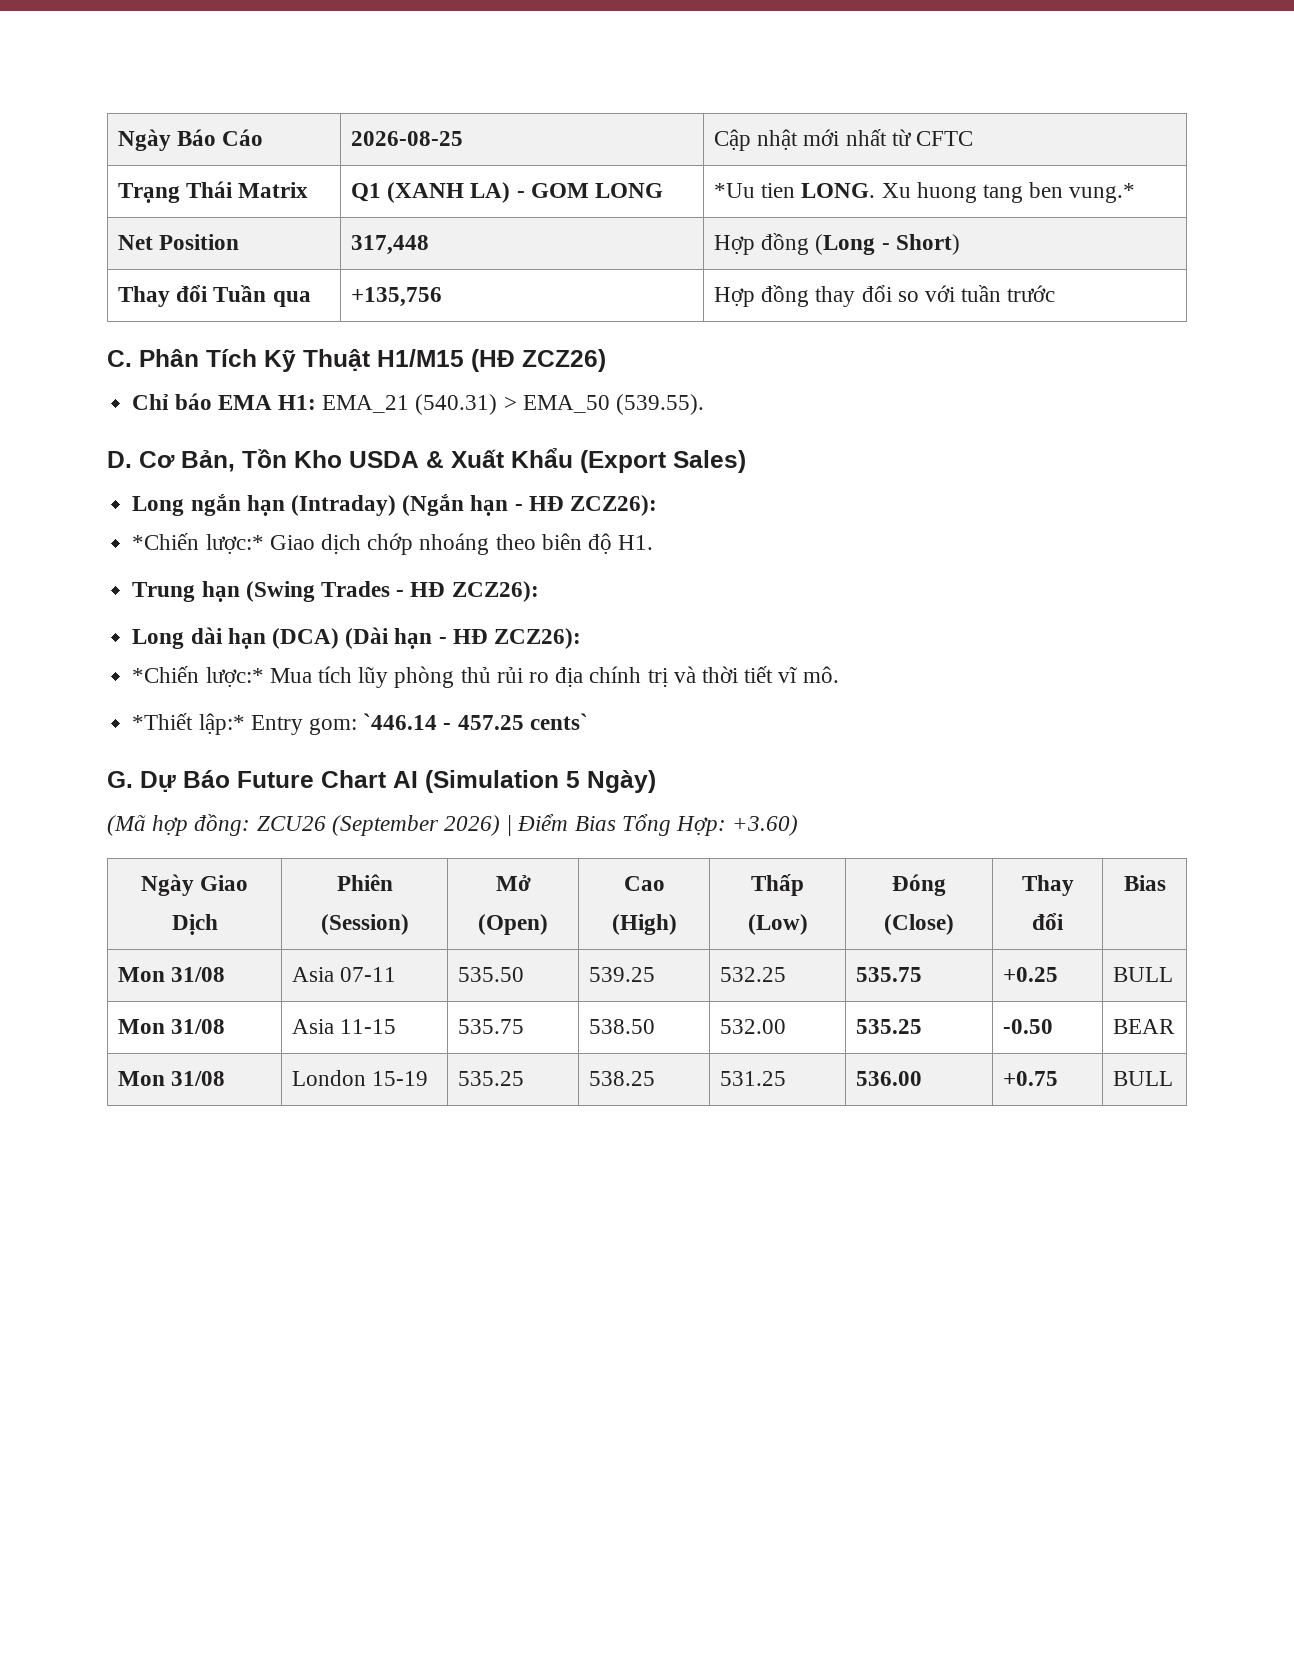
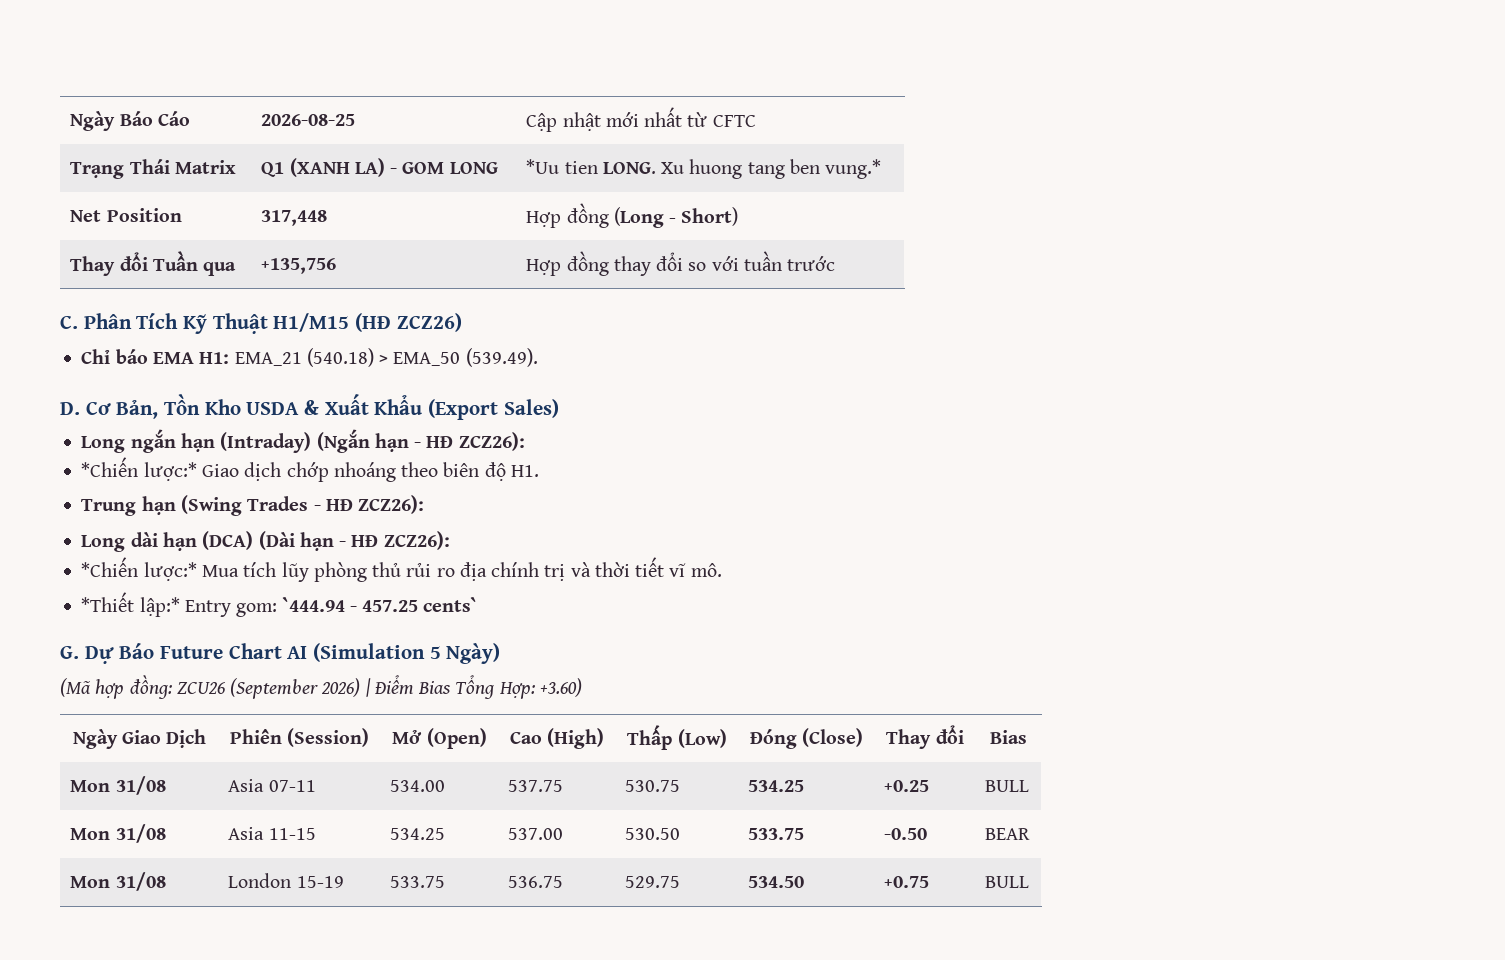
- Chỉ báo EMA H1: EMA_21 (540.31) > EMA_50 (539.55).
+ Chỉ báo EMA H1: EMA_21 (540.18) > EMA_50 (539.49).
- *Thiết lập:* Entry gom: `446.14 - 457.25 cents`
+ *Thiết lập:* Entry gom: `444.94 - 457.25 cents`
- Mon 31/08 | Asia 07-11 | 535.50 | 539.25 | 532.25 | 535.75 | +0.25 | BULL
+ Mon 31/08 | Asia 07-11 | 534.00 | 537.75 | 530.75 | 534.25 | +0.25 | BULL
- Mon 31/08 | Asia 11-15 | 535.75 | 538.50 | 532.00 | 535.25 | -0.50 | BEAR
+ Mon 31/08 | Asia 11-15 | 534.25 | 537.00 | 530.50 | 533.75 | -0.50 | BEAR
- Mon 31/08 | London 15-19 | 535.25 | 538.25 | 531.25 | 536.00 | +0.75 | BULL
+ Mon 31/08 | London 15-19 | 533.75 | 536.75 | 529.75 | 534.50 | +0.75 | BULL

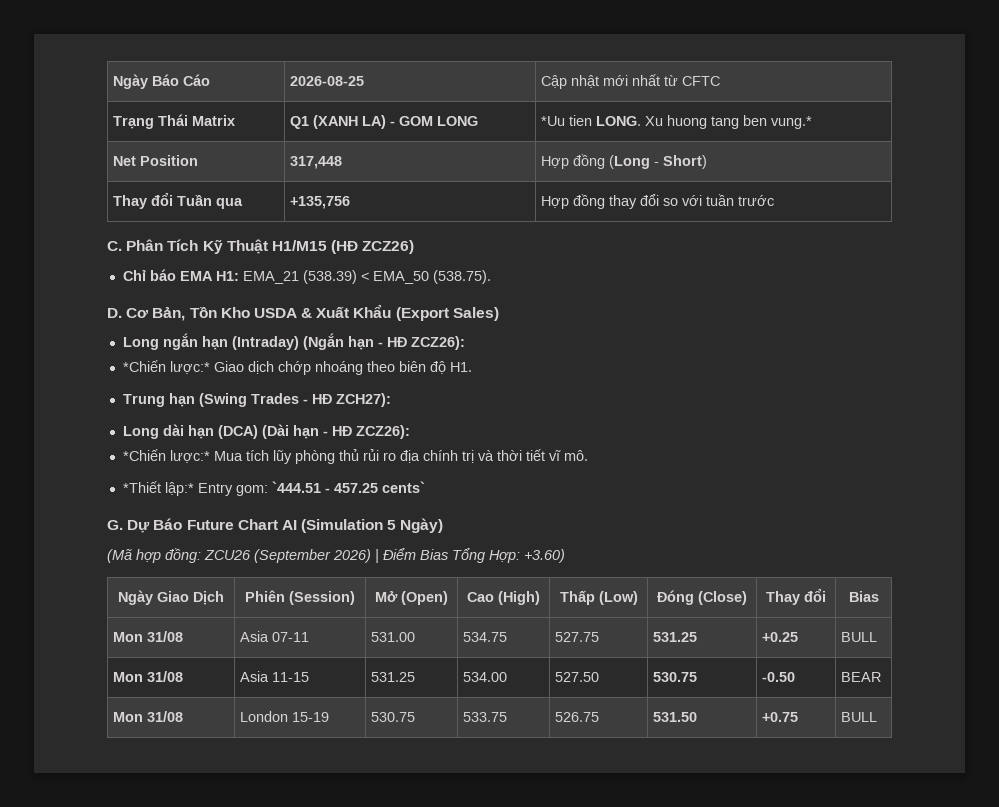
- Chỉ báo EMA H1: EMA_21 (540.18) > EMA_50 (539.49).
+ Chỉ báo EMA H1: EMA_21 (538.39) < EMA_50 (538.75).
- Trung hạn (Swing Trades - HĐ ZCZ26):
+ Trung hạn (Swing Trades - HĐ ZCH27):
- *Thiết lập:* Entry gom: `444.94 - 457.25 cents`
+ *Thiết lập:* Entry gom: `444.51 - 457.25 cents`
- Mon 31/08 | Asia 07-11 | 534.00 | 537.75 | 530.75 | 534.25 | +0.25 | BULL
+ Mon 31/08 | Asia 07-11 | 531.00 | 534.75 | 527.75 | 531.25 | +0.25 | BULL
- Mon 31/08 | Asia 11-15 | 534.25 | 537.00 | 530.50 | 533.75 | -0.50 | BEAR
+ Mon 31/08 | Asia 11-15 | 531.25 | 534.00 | 527.50 | 530.75 | -0.50 | BEAR
- Mon 31/08 | London 15-19 | 533.75 | 536.75 | 529.75 | 534.50 | +0.75 | BULL
+ Mon 31/08 | London 15-19 | 530.75 | 533.75 | 526.75 | 531.50 | +0.75 | BULL

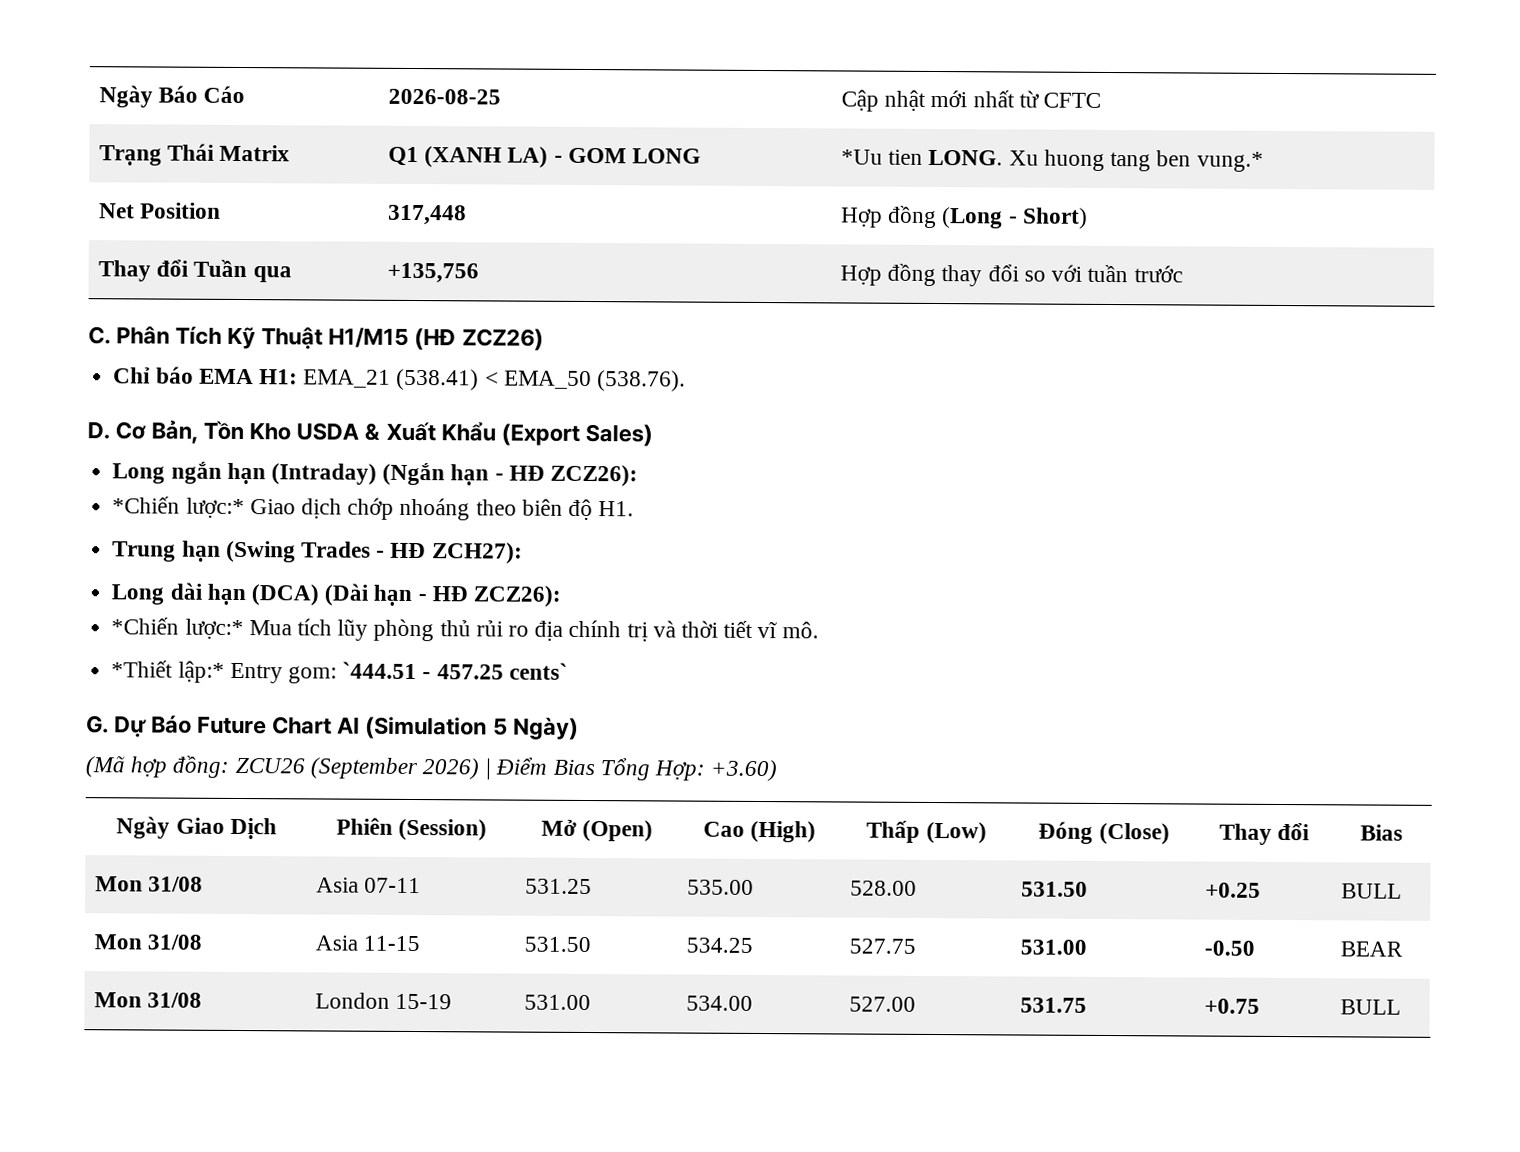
- Chỉ báo EMA H1: EMA_21 (538.39) < EMA_50 (538.75).
+ Chỉ báo EMA H1: EMA_21 (538.41) < EMA_50 (538.76).
- Mon 31/08 | Asia 07-11 | 531.00 | 534.75 | 527.75 | 531.25 | +0.25 | BULL
+ Mon 31/08 | Asia 07-11 | 531.25 | 535.00 | 528.00 | 531.50 | +0.25 | BULL
- Mon 31/08 | Asia 11-15 | 531.25 | 534.00 | 527.50 | 530.75 | -0.50 | BEAR
+ Mon 31/08 | Asia 11-15 | 531.50 | 534.25 | 527.75 | 531.00 | -0.50 | BEAR
- Mon 31/08 | London 15-19 | 530.75 | 533.75 | 526.75 | 531.50 | +0.75 | BULL
+ Mon 31/08 | London 15-19 | 531.00 | 534.00 | 527.00 | 531.75 | +0.75 | BULL

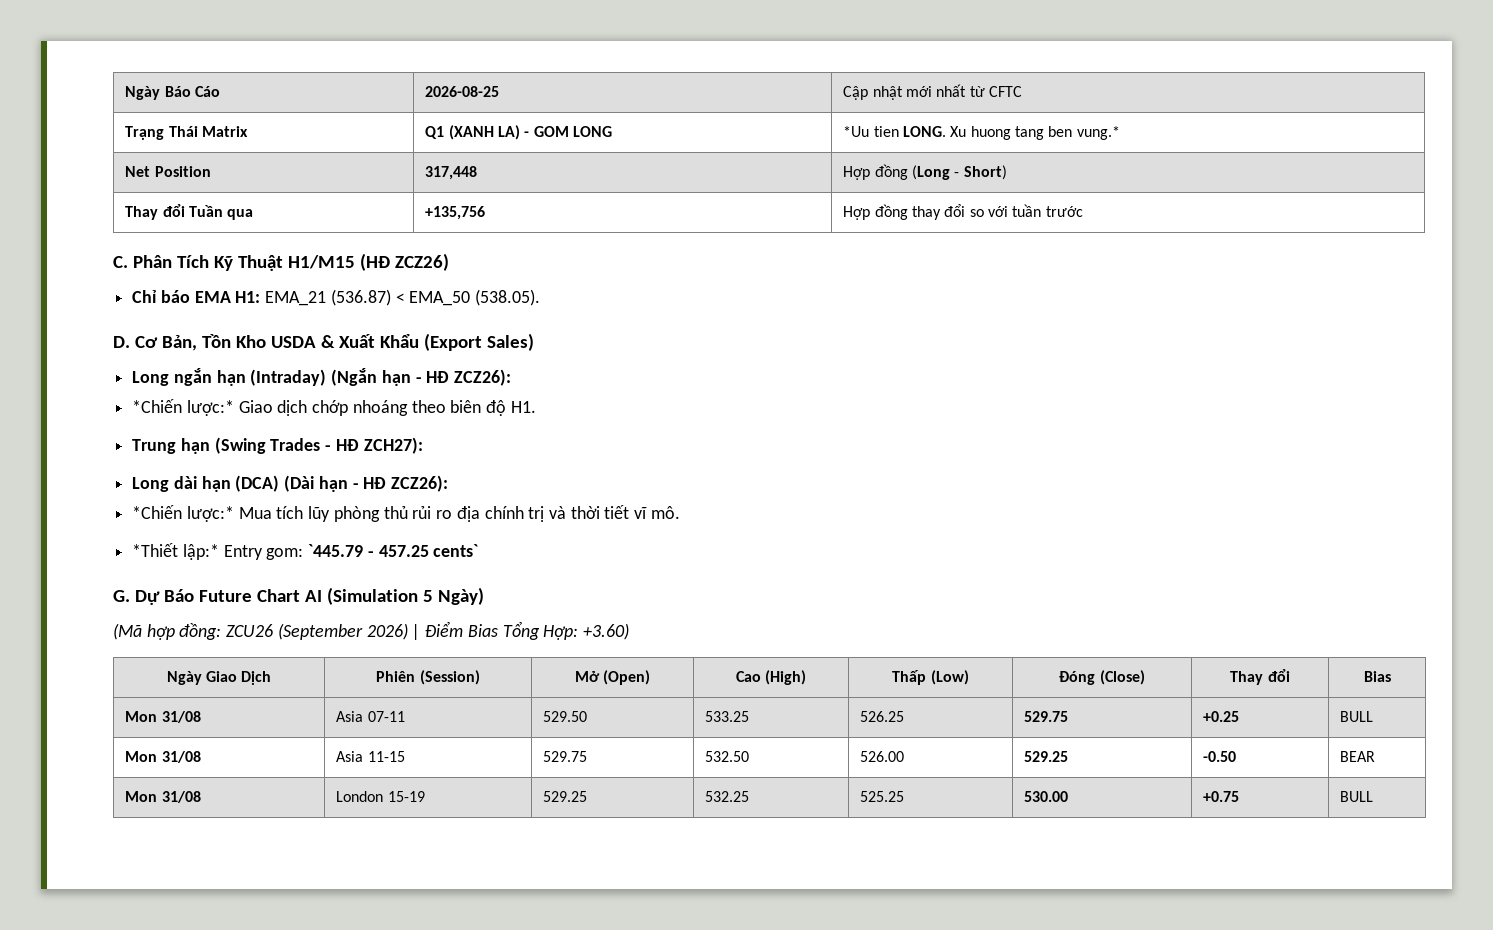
- Chỉ báo EMA H1: EMA_21 (538.41) < EMA_50 (538.76).
+ Chỉ báo EMA H1: EMA_21 (536.87) < EMA_50 (538.05).
- *Thiết lập:* Entry gom: `444.51 - 457.25 cents`
+ *Thiết lập:* Entry gom: `445.79 - 457.25 cents`
- Mon 31/08 | Asia 07-11 | 531.25 | 535.00 | 528.00 | 531.50 | +0.25 | BULL
+ Mon 31/08 | Asia 07-11 | 529.50 | 533.25 | 526.25 | 529.75 | +0.25 | BULL
- Mon 31/08 | Asia 11-15 | 531.50 | 534.25 | 527.75 | 531.00 | -0.50 | BEAR
+ Mon 31/08 | Asia 11-15 | 529.75 | 532.50 | 526.00 | 529.25 | -0.50 | BEAR
- Mon 31/08 | London 15-19 | 531.00 | 534.00 | 527.00 | 531.75 | +0.75 | BULL
+ Mon 31/08 | London 15-19 | 529.25 | 532.25 | 525.25 | 530.00 | +0.75 | BULL

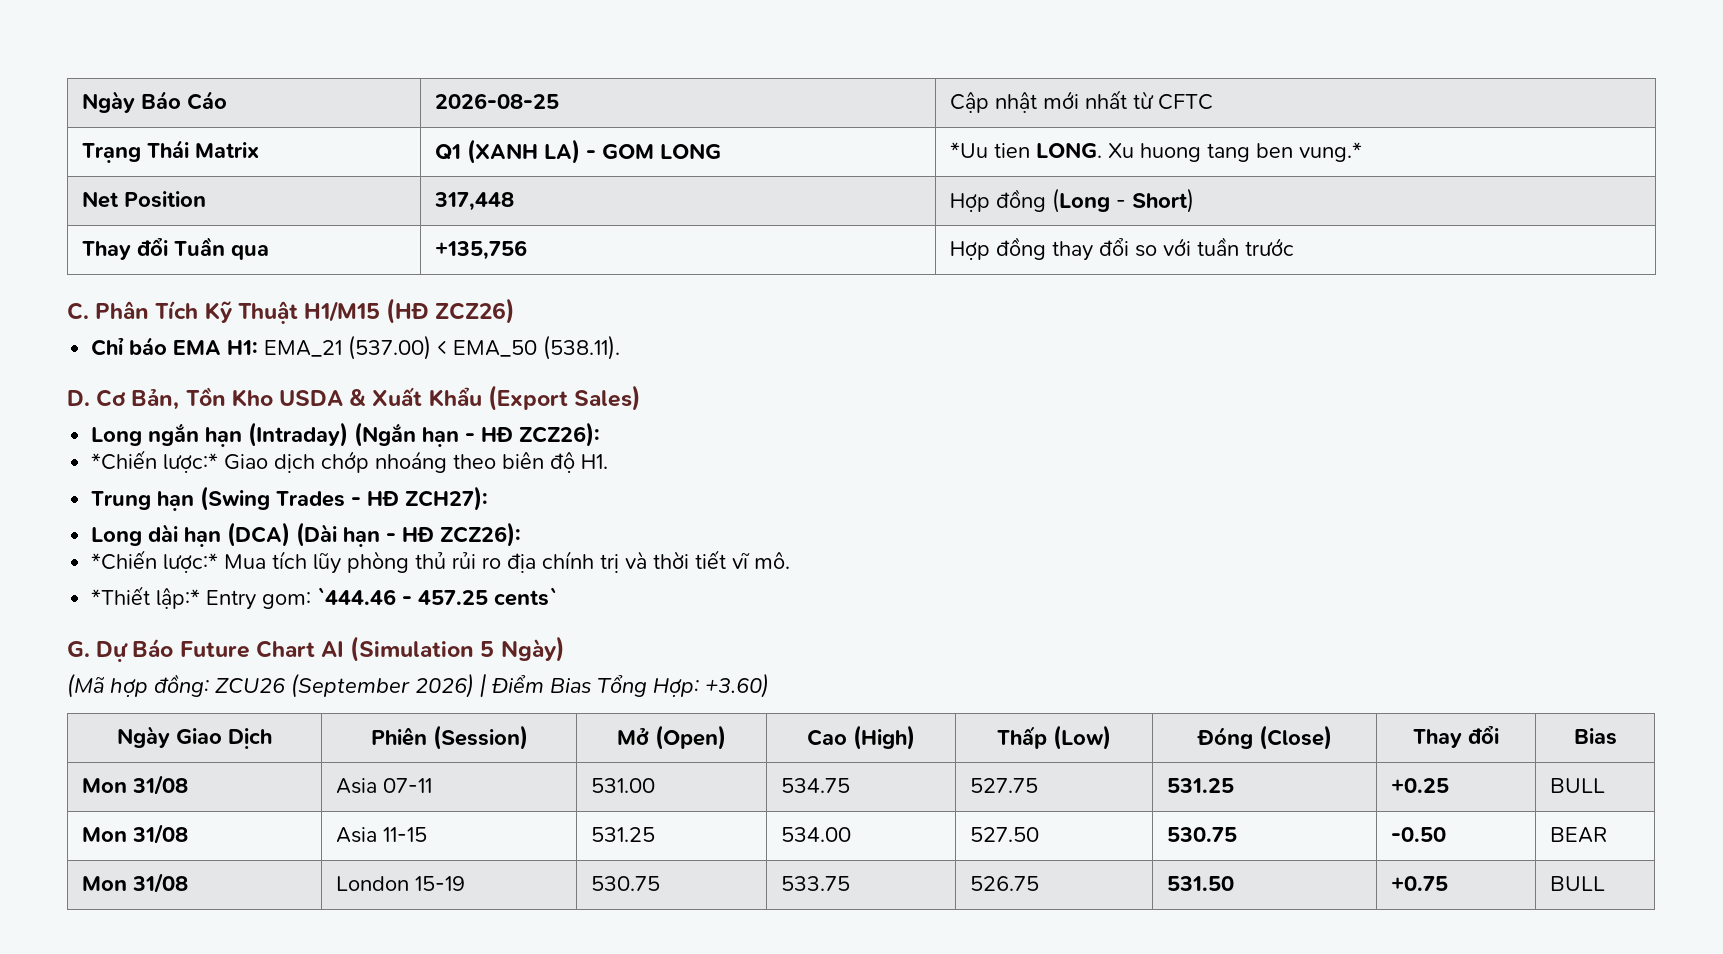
- Chỉ báo EMA H1: EMA_21 (536.87) < EMA_50 (538.05).
+ Chỉ báo EMA H1: EMA_21 (537.00) < EMA_50 (538.11).
- *Thiết lập:* Entry gom: `445.79 - 457.25 cents`
+ *Thiết lập:* Entry gom: `444.46 - 457.25 cents`
- Mon 31/08 | Asia 07-11 | 529.50 | 533.25 | 526.25 | 529.75 | +0.25 | BULL
+ Mon 31/08 | Asia 07-11 | 531.00 | 534.75 | 527.75 | 531.25 | +0.25 | BULL
- Mon 31/08 | Asia 11-15 | 529.75 | 532.50 | 526.00 | 529.25 | -0.50 | BEAR
+ Mon 31/08 | Asia 11-15 | 531.25 | 534.00 | 527.50 | 530.75 | -0.50 | BEAR
- Mon 31/08 | London 15-19 | 529.25 | 532.25 | 525.25 | 530.00 | +0.75 | BULL
+ Mon 31/08 | London 15-19 | 530.75 | 533.75 | 526.75 | 531.50 | +0.75 | BULL

